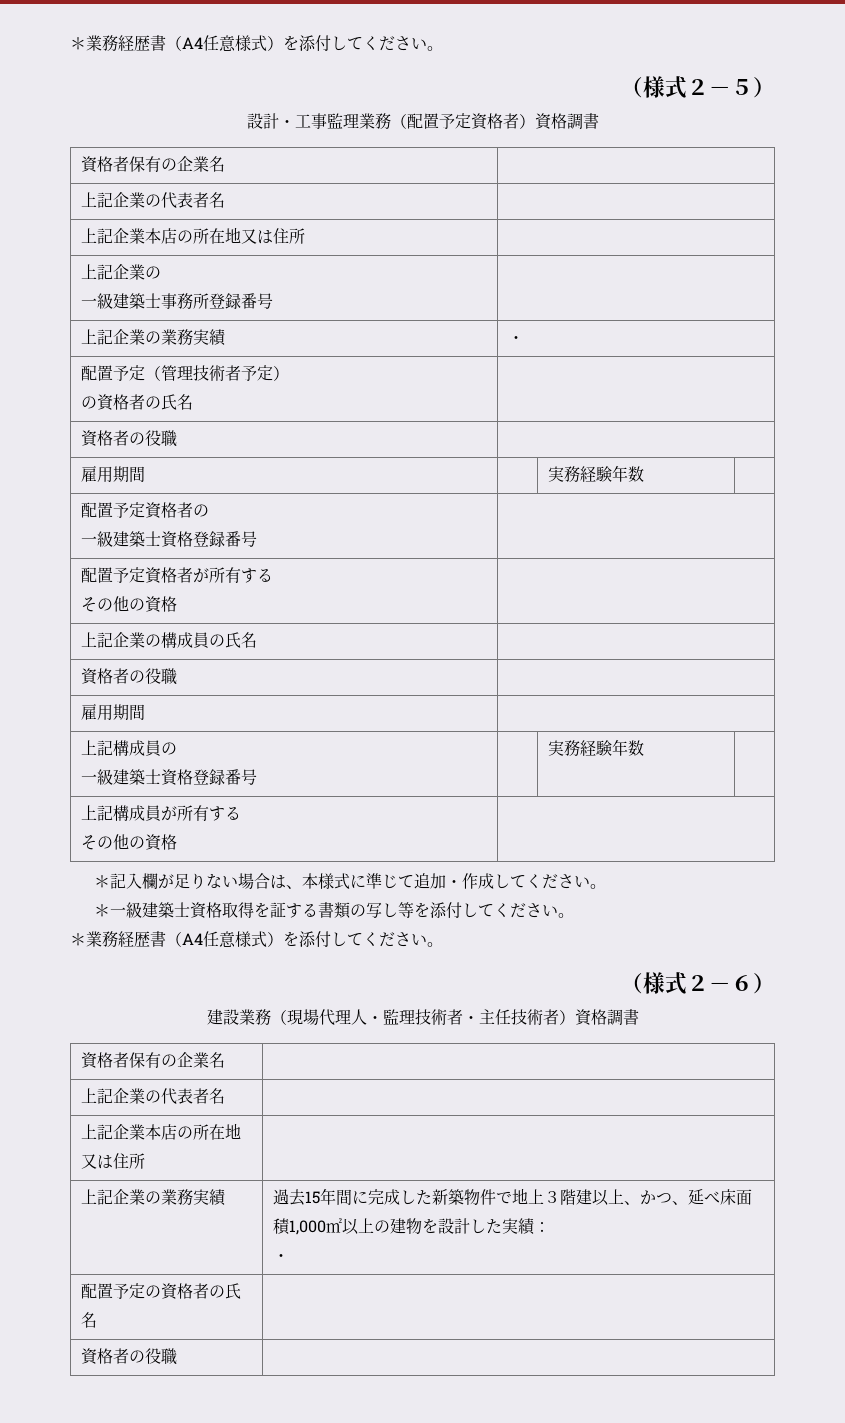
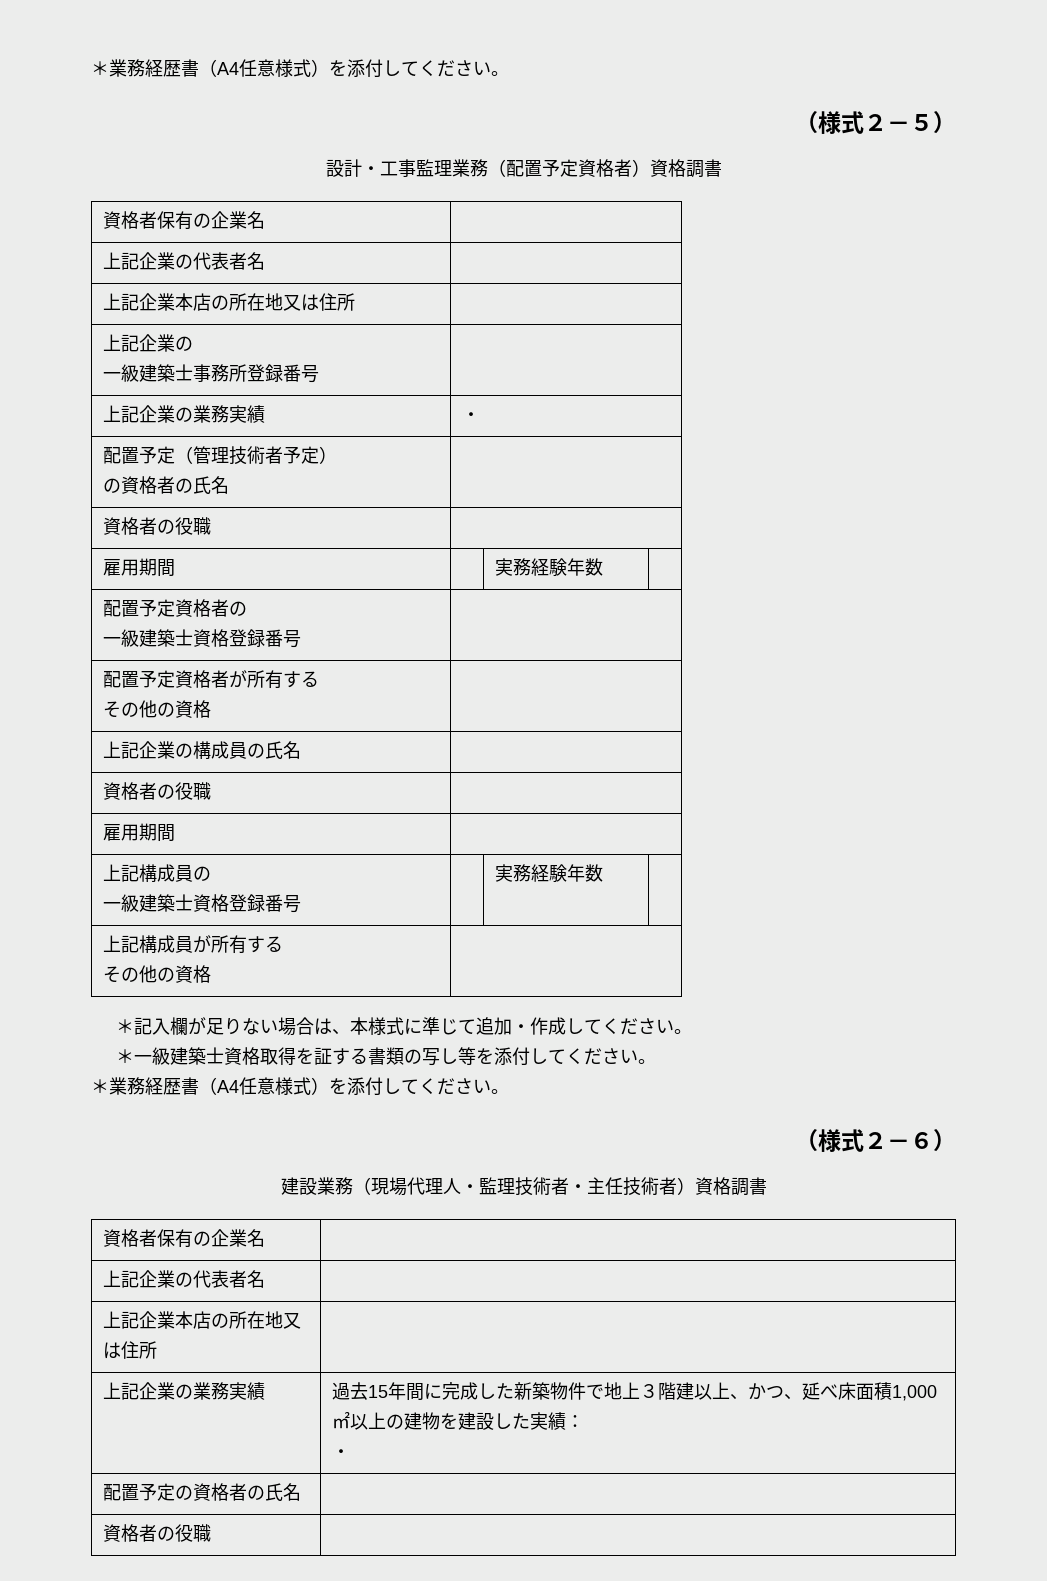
- 上記企業の業務実績 | 過去15年間に完成した新築物件で地上３階建以上、かつ、延べ床面積1,000㎡以上の建物を設計した実績：
+ 上記企業の業務実績 | 過去15年間に完成した新築物件で地上３階建以上、かつ、延べ床面積1,000㎡以上の建物を建設した実績：

